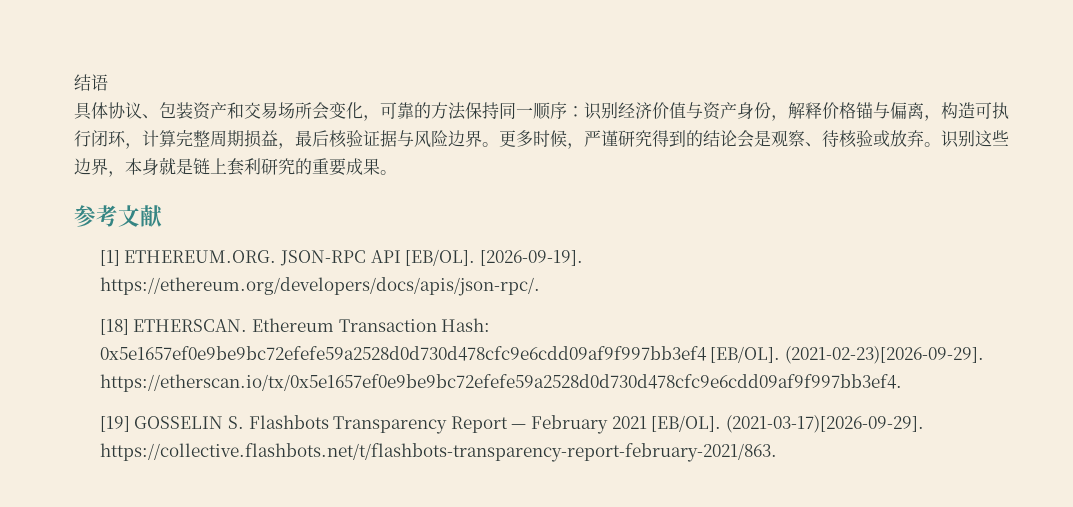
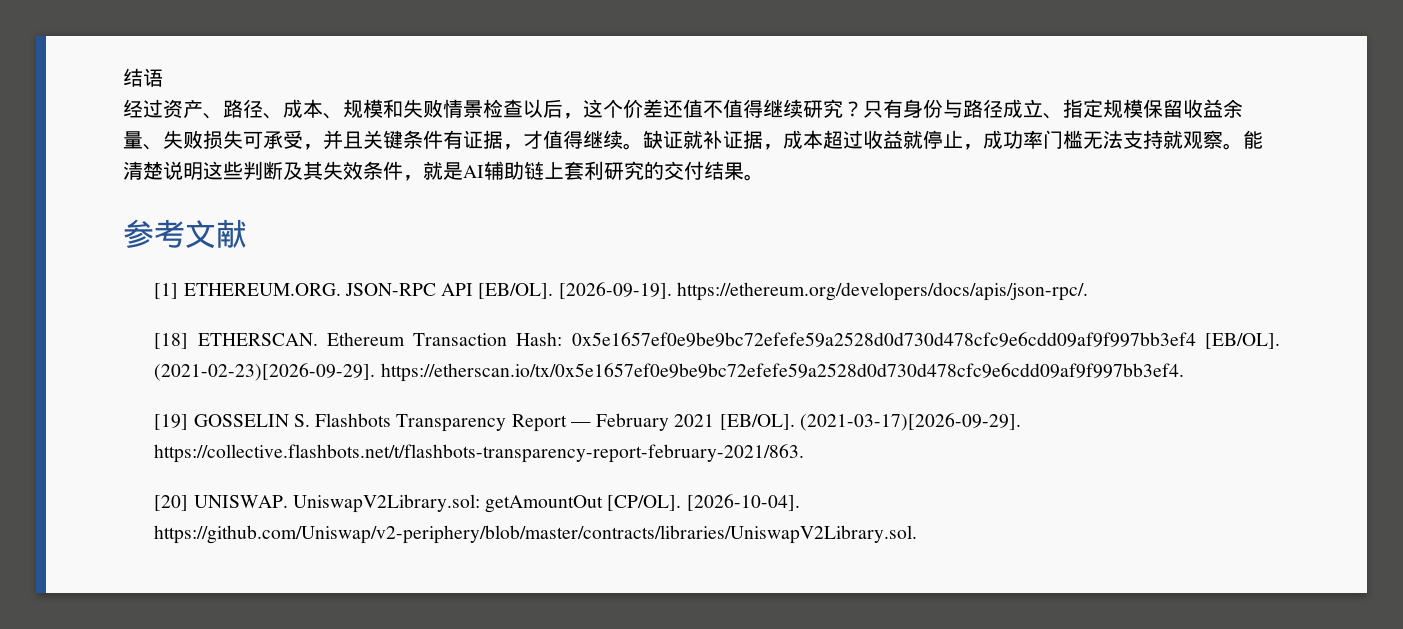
- 具体协议、包装资产和交易场所会变化，可靠的方法保持同一顺序：识别经济价值与资产身份，解释价格锚与偏离，构造可执行闭环，计算完整周期损益，最后核验证据与风险边界。更多时候，严谨研究得到的结论会是观察、待核验或放弃。识别这些边界，本身就是链上套利研究的重要成果。
+ 经过资产、路径、成本、规模和失败情景检查以后，这个价差还值不值得继续研究？只有身份与路径成立、指定规模保留收益余量、失败损失可承受，并且关键条件有证据，才值得继续。缺证就补证据，成本超过收益就停止，成功率门槛无法支持就观察。能清楚说明这些判断及其失效条件，就是AI辅助链上套利研究的交付结果。
+ [20] UNISWAP. UniswapV2Library.sol: getAmountOut [CP/OL]. [2026-10-04]. https://github.com/Uniswap/v2-periphery/blob/master/contracts/libraries/UniswapV2Library.sol.

